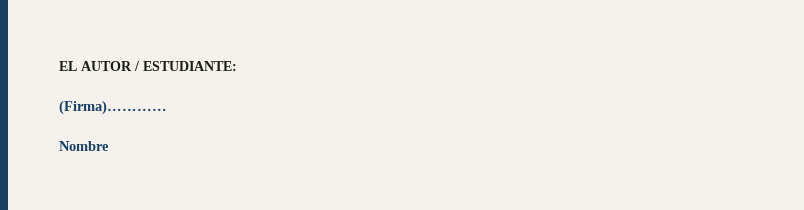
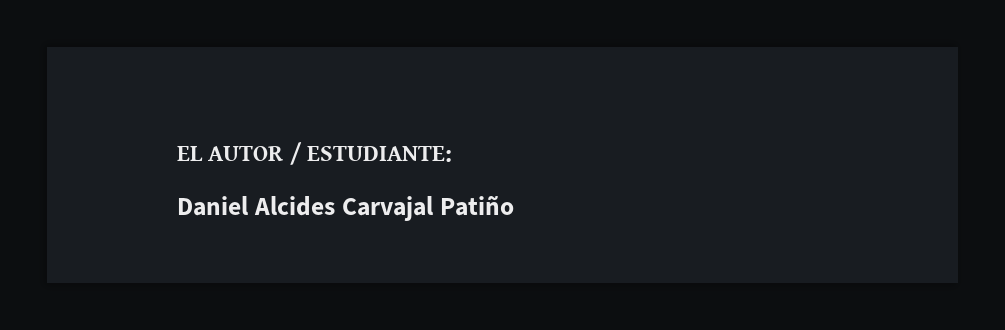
- (Firma)…………
- Nombre
+ Daniel Alcides Carvajal Patiño

